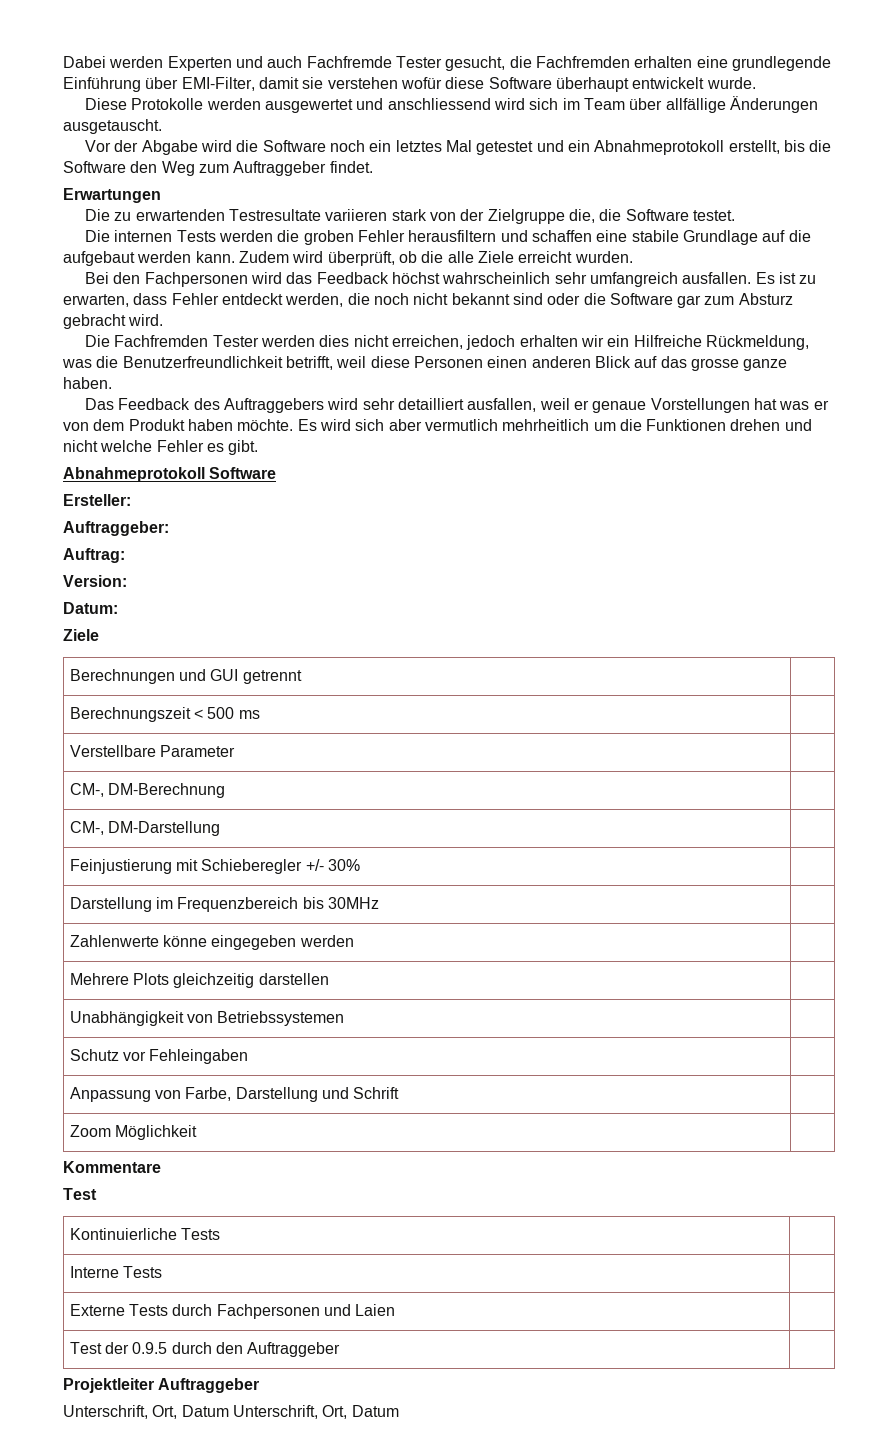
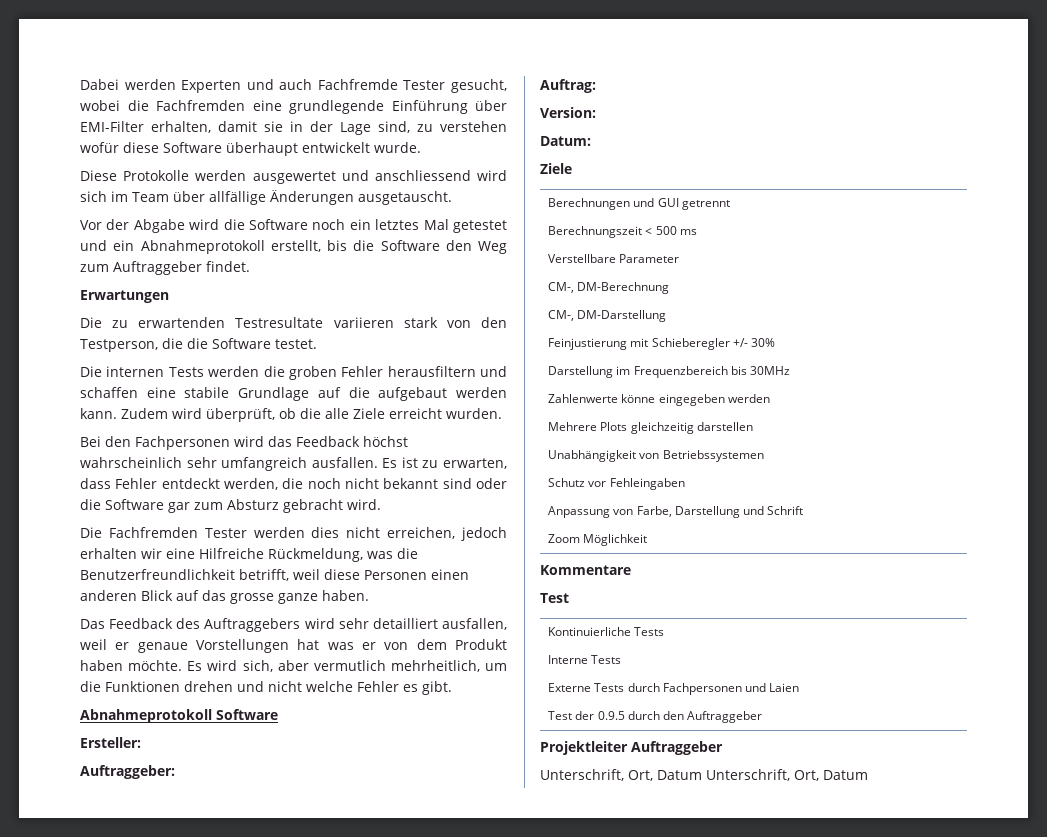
- Dabei werden Experten und auch Fachfremde Tester gesucht, die Fachfremden erhalten eine grundlegende Einführung über EMI-Filter, damit sie verstehen wofür diese Software überhaupt entwickelt wurde.
+ Dabei werden Experten und auch Fachfremde Tester gesucht, wobei die Fachfremden eine grundlegende Einführung über EMI-Filter erhalten, damit sie in der Lage sind, zu verstehen wofür diese Software überhaupt entwickelt wurde.
- Die zu erwartenden Testresultate variieren stark von der Zielgruppe die, die Software testet.
+ Die zu erwartenden Testresultate variieren stark von den Testperson, die die Software testet.
- Die Fachfremden Tester werden dies nicht erreichen, jedoch erhalten wir ein Hilfreiche Rückmeldung, was die Benutzerfreundlichkeit betrifft, weil diese Personen einen anderen Blick auf das grosse ganze haben.
+ Die Fachfremden Tester werden dies nicht erreichen, jedoch erhalten wir eine Hilfreiche Rückmeldung, was die Benutzerfreundlichkeit betrifft, weil diese Personen einen anderen Blick auf das grosse ganze haben.
- Es wird sich aber vermutlich mehrheitlich um die Funktionen drehen und nicht welche Fehler es gibt.
+ Es wird sich, aber vermutlich mehrheitlich, um die Funktionen drehen und nicht welche Fehler es gibt.

